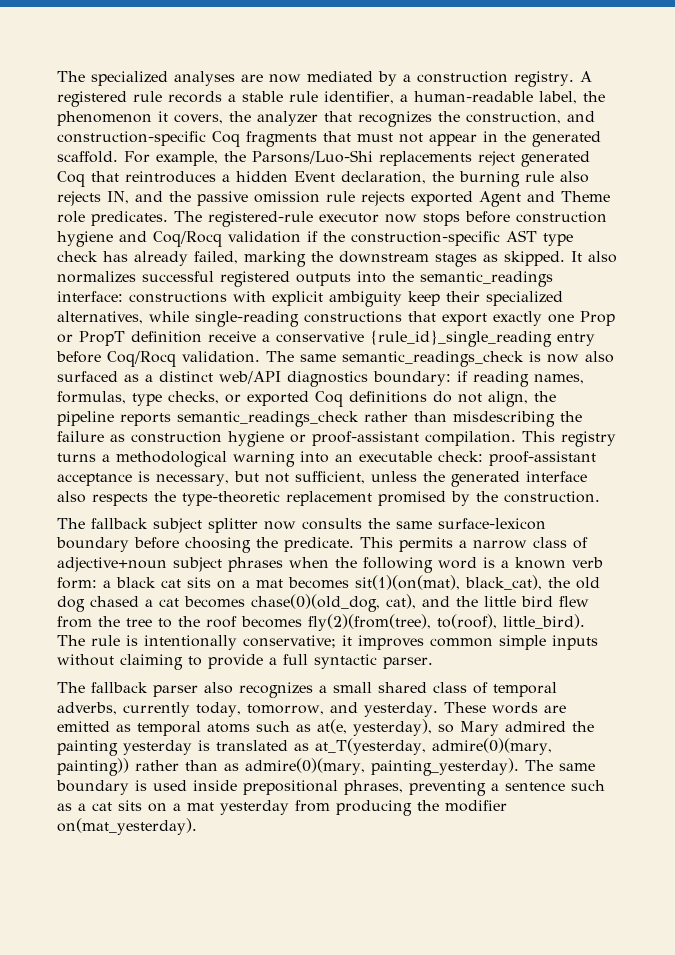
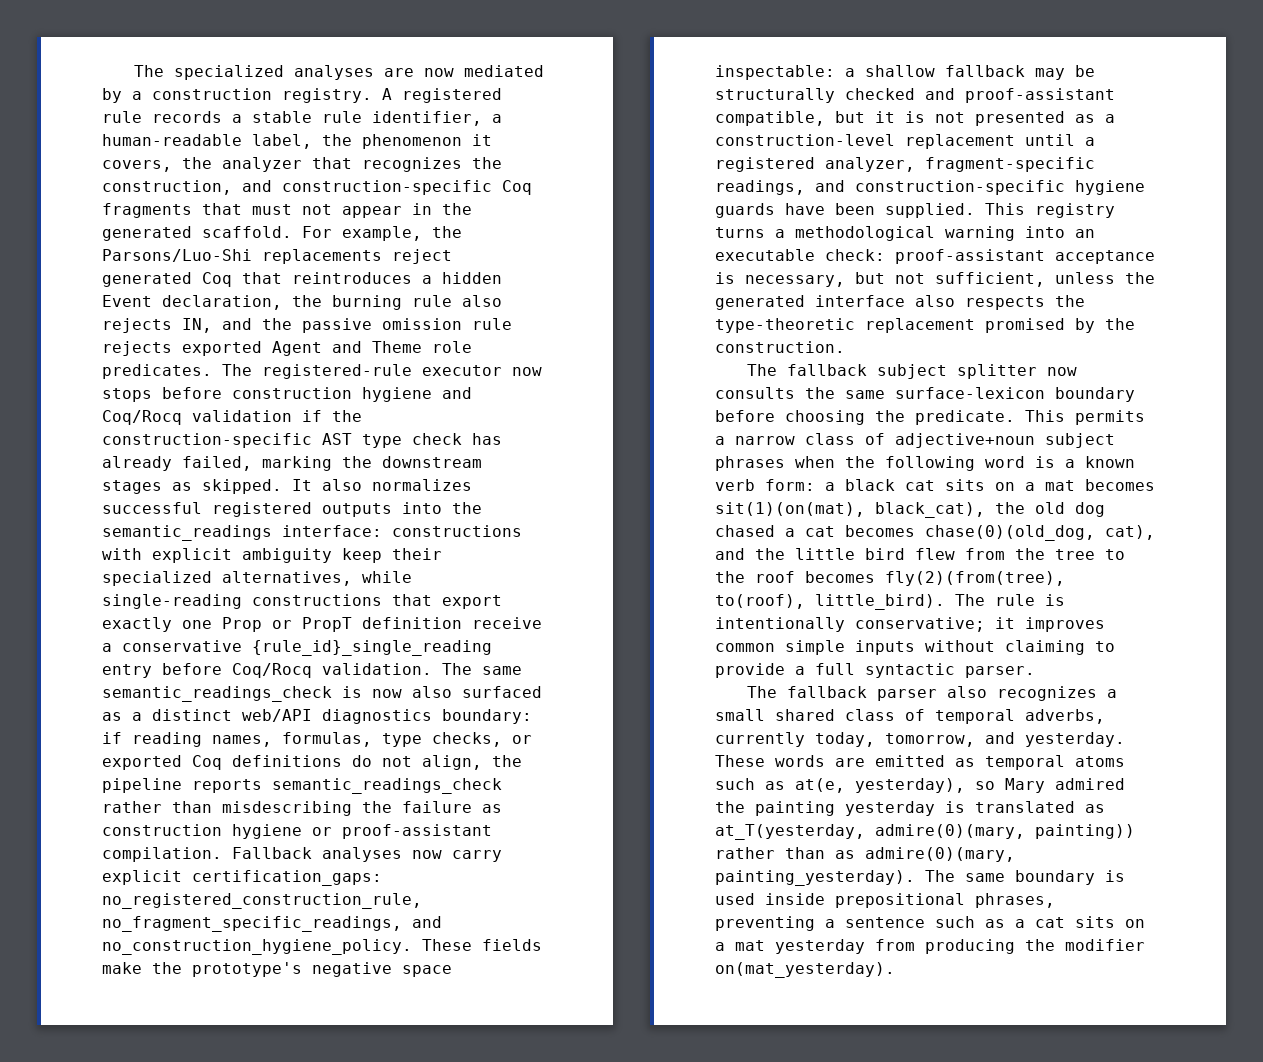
+ Fallback analyses now carry explicit certification_gaps: no_registered_construction_rule, no_fragment_specific_readings, and no_construction_hygiene_policy. These fields make the prototype's negative space inspectable: a shallow fallback may be structurally checked and proof-assistant compatible, but it is not presented as a construction-level replacement until a registered analyzer, fragment-specific readings, and construction-specific hygiene guards have been supplied.

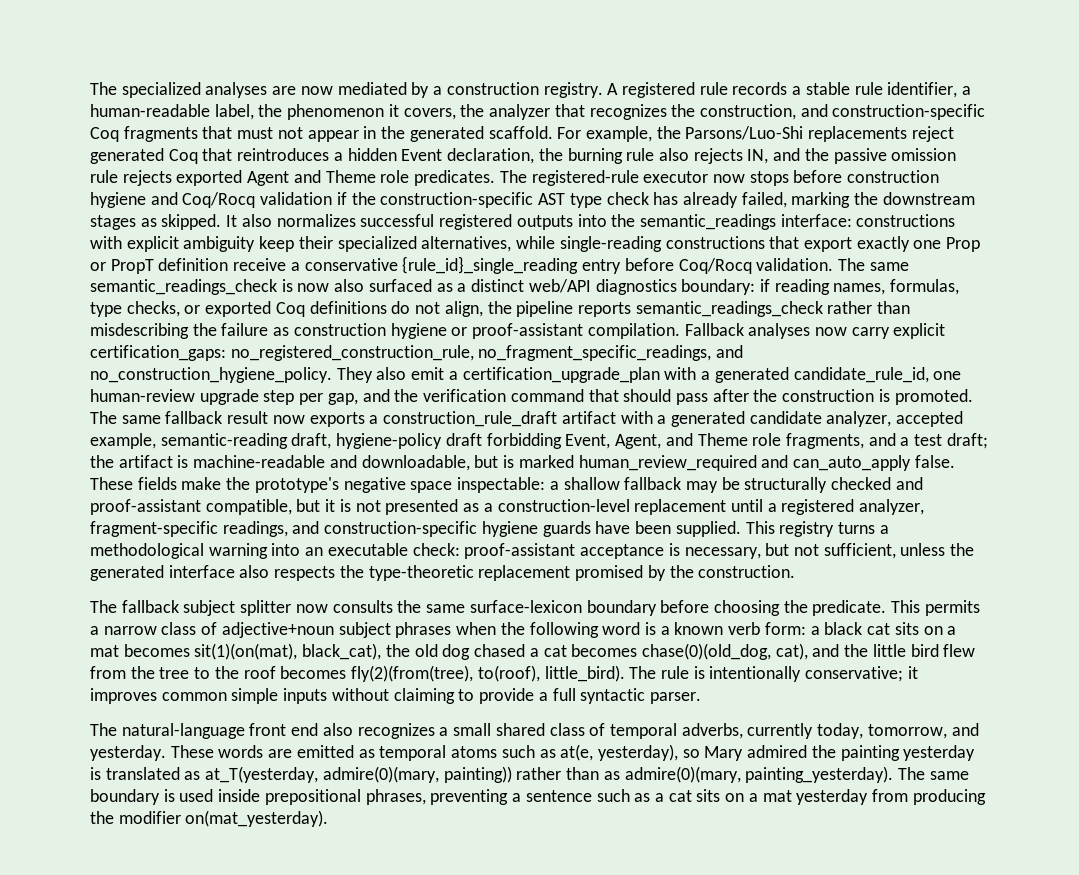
+ They also emit a certification_upgrade_plan with a generated candidate_rule_id, one human-review upgrade step per gap, and the verification command that should pass after the construction is promoted. The same fallback result now exports a construction_rule_draft artifact with a generated candidate analyzer, accepted example, semantic-reading draft, hygiene-policy draft forbidding Event, Agent, and Theme role fragments, and a test draft; the artifact is machine-readable and downloadable, but is marked human_review_required and can_auto_apply false.
- The fallback parser also recognizes a small shared class of temporal adverbs, currently today, tomorrow, and yesterday.
+ The natural-language front end also recognizes a small shared class of temporal adverbs, currently today, tomorrow, and yesterday.

